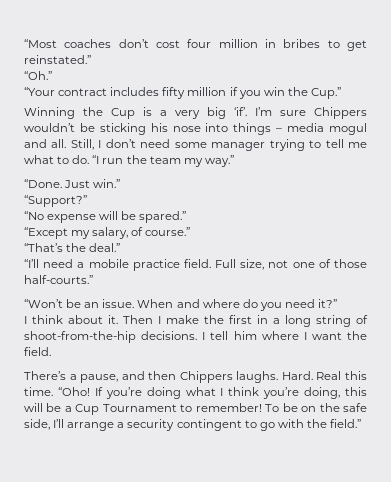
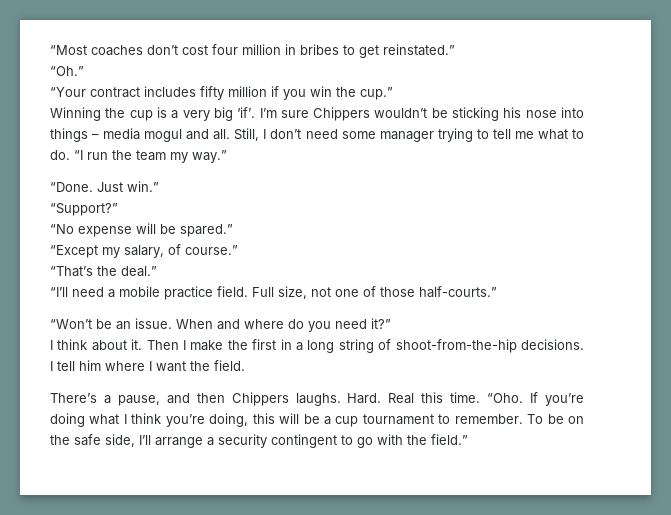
- “Your contract includes fifty million if you win the Cup.”
+ “Your contract includes fifty million if you win the cup.”
- Winning the Cup is a very big ‘if’.
+ Winning the cup is a very big ‘if’.
- “Oho! If you’re doing what I think you’re doing, this will be a Cup Tournament to remember!
+ “Oho. If you’re doing what I think you’re doing, this will be a cup tournament to remember.

